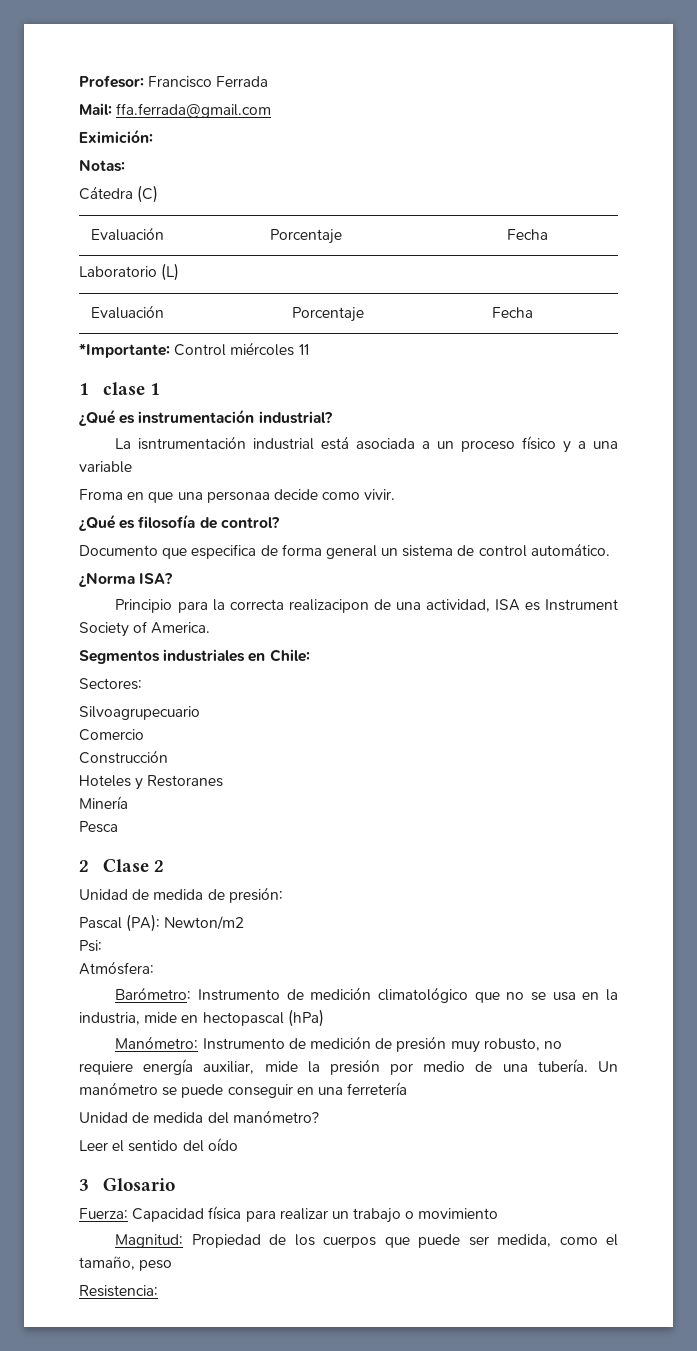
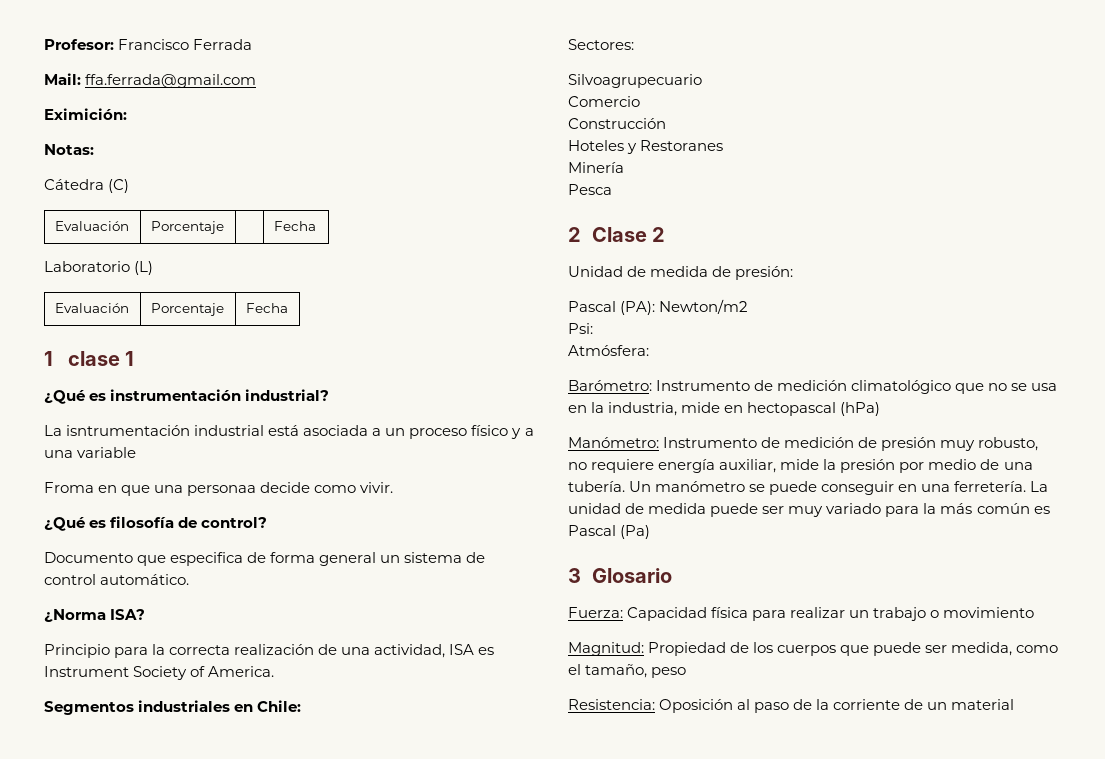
- *Importante: Control miércoles 11
- Principio para la correcta realizacipon de una actividad, ISA es Instrument Society of America.
+ Principio para la correcta realización de una actividad, ISA es Instrument Society of America.
- Un manómetro se puede conseguir en una ferretería
- Unidad de medida del manómetro?
- Leer el sentido del oído
+ Un manómetro se puede conseguir en una ferretería. La unidad de medida puede ser muy variado para la más común es Pascal (Pa)
- Resistencia:
+ Resistencia: Oposición al paso de la corriente de un material

